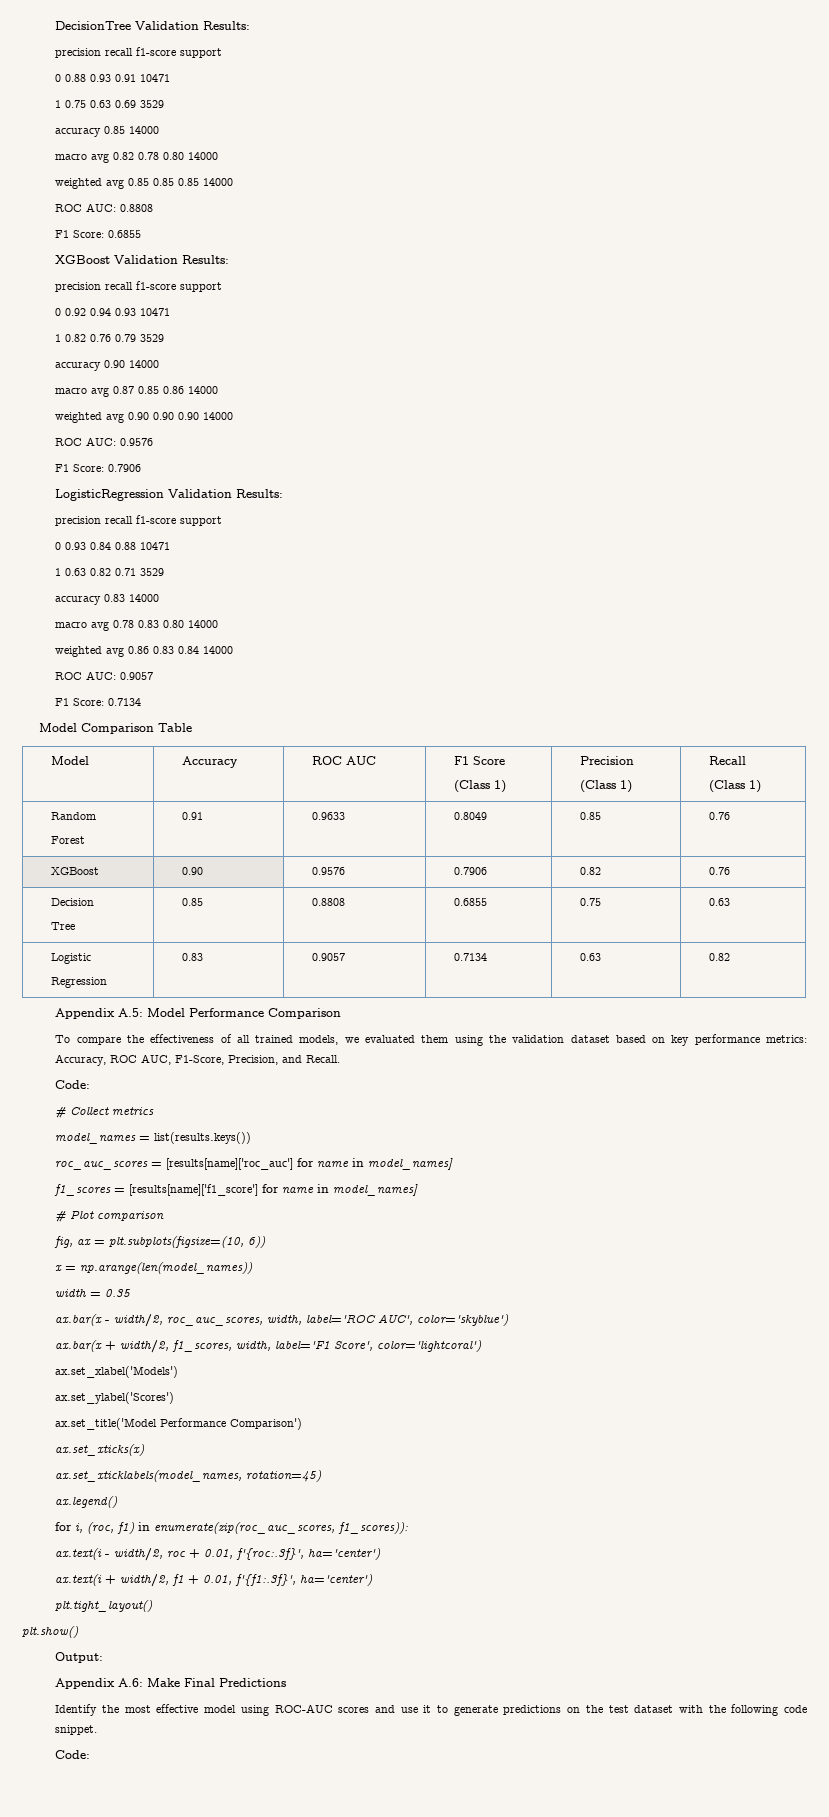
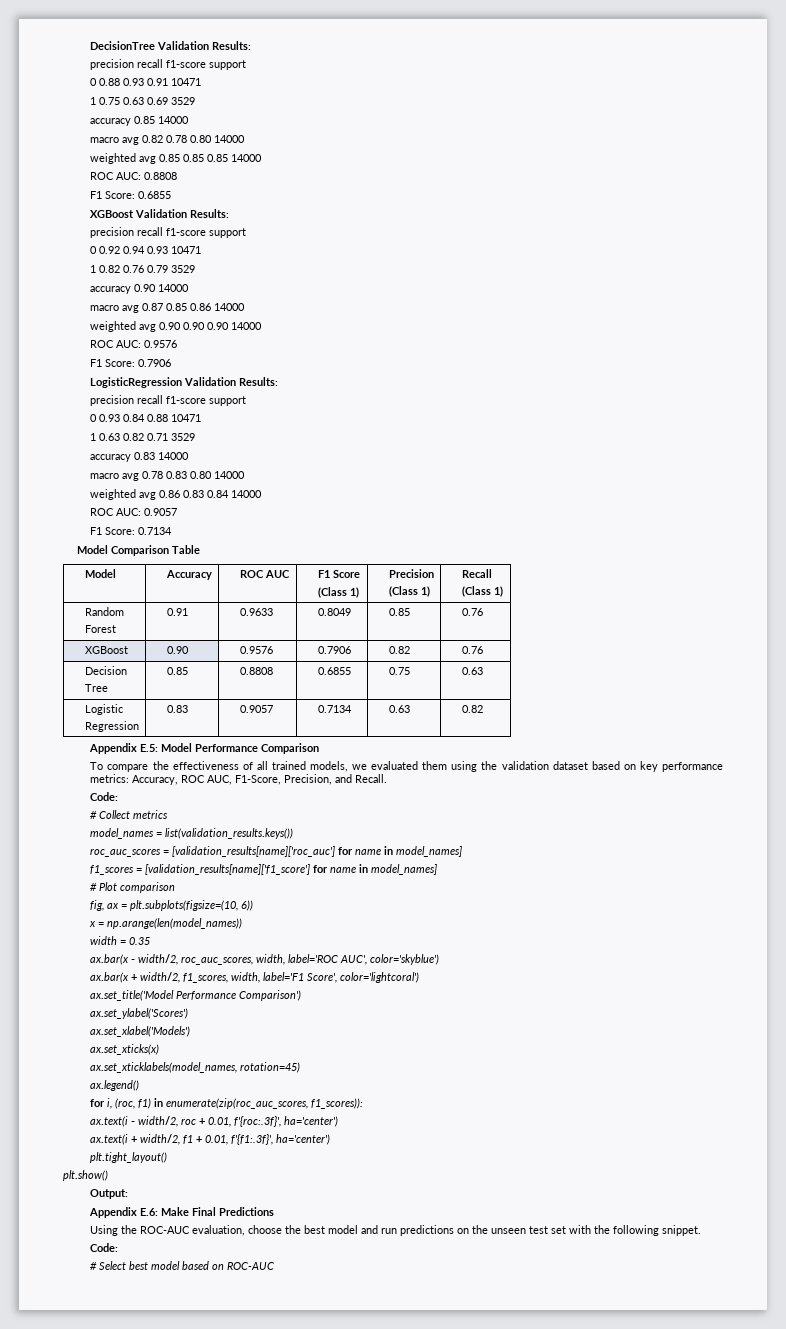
- Appendix A.5: Model Performance Comparison
+ Appendix E.5: Model Performance Comparison
- model_names = list(results.keys())
+ model_names = list(validation_results.keys())
- roc_auc_scores = [results[name]['roc_auc'] for name in model_names]
+ roc_auc_scores = [validation_results[name]['roc_auc'] for name in model_names]
- f1_scores = [results[name]['f1_score'] for name in model_names]
+ f1_scores = [validation_results[name]['f1_score'] for name in model_names]
+ ax.set_title('Model Performance Comparison')
+ ax.set_ylabel('Scores')
  ax.set_xlabel('Models')
- ax.set_ylabel('Scores')
- ax.set_title('Model Performance Comparison')
- Appendix A.6: Make Final Predictions
+ Appendix E.6: Make Final Predictions
- Identify the most effective model using ROC-AUC scores and use it to generate predictions on the test dataset with the following code snippet.
+ Using the ROC-AUC evaluation, choose the best model and run predictions on the unseen test set with the following snippet.
+ # Select best model based on ROC-AUC

